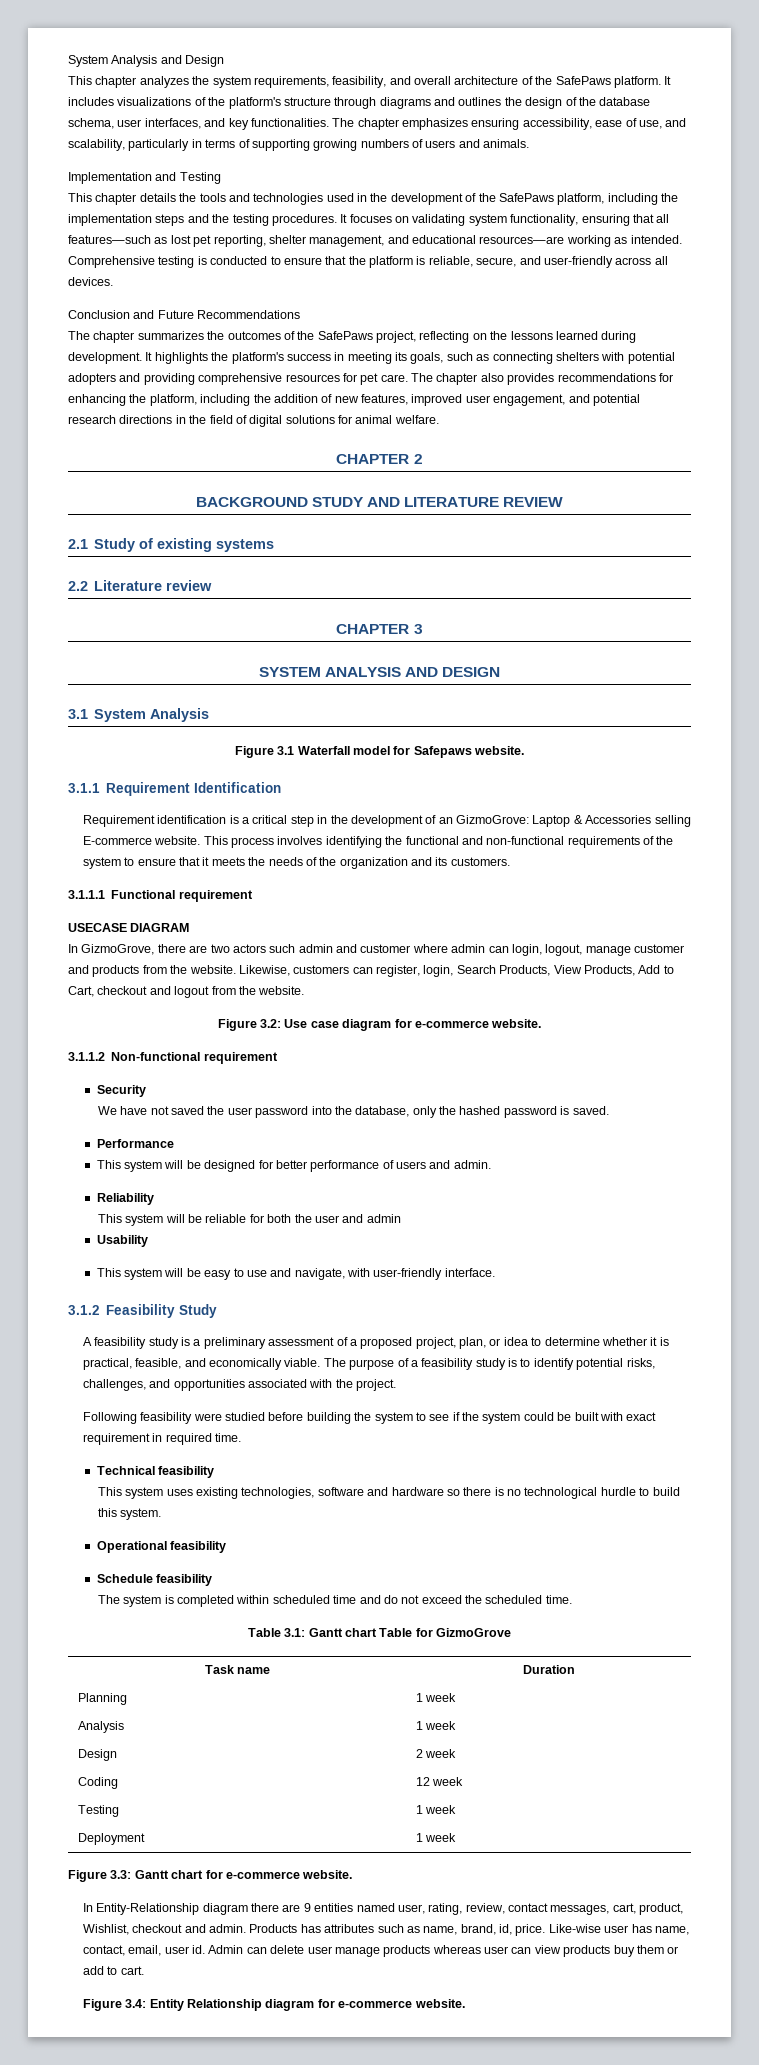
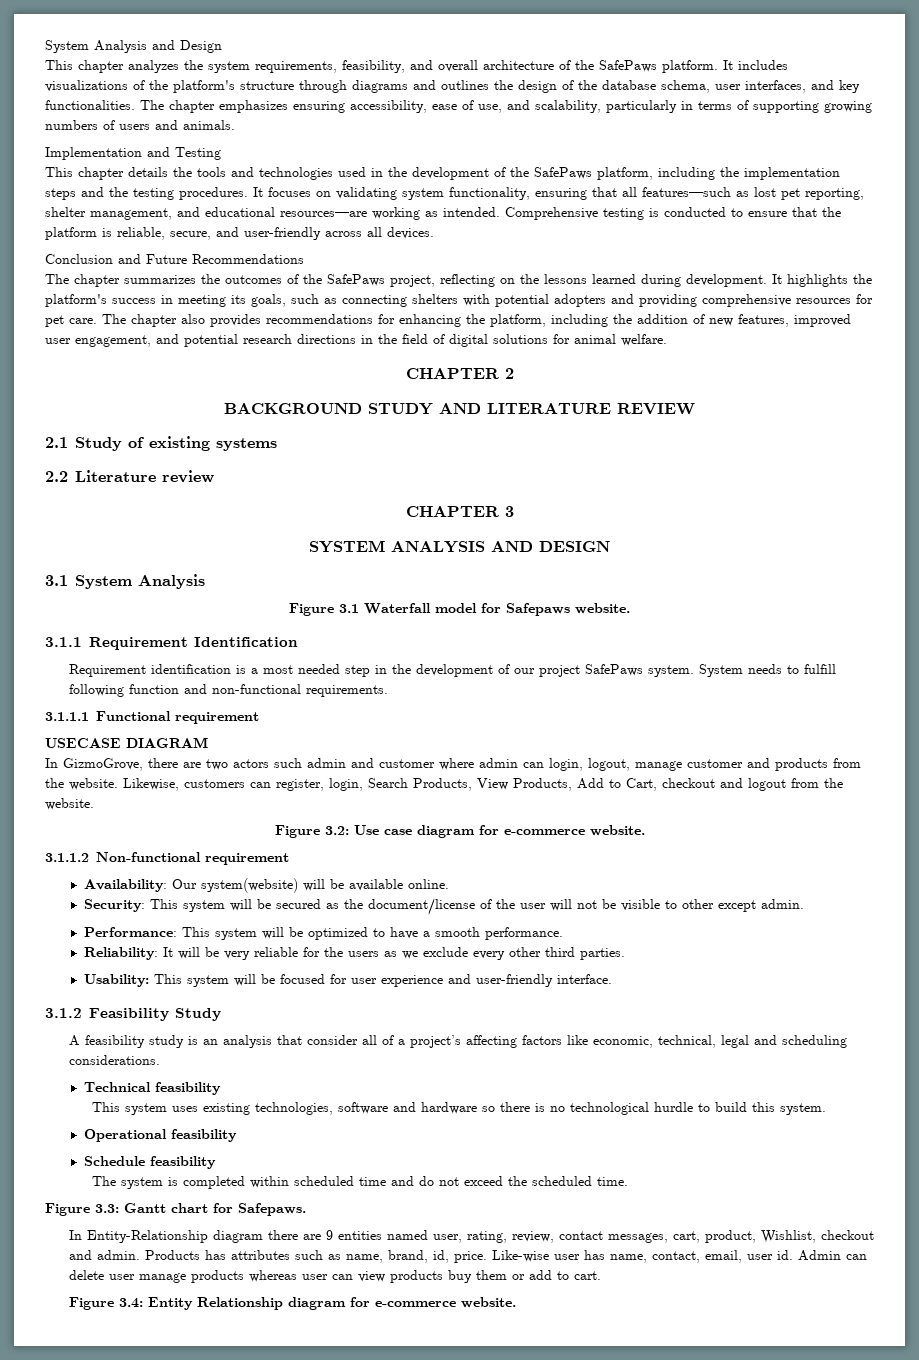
- Requirement identification is a critical step in the development of an GizmoGrove: Laptop & Accessories selling E-commerce website. This process involves identifying the functional and non-functional requirements of the system to ensure that it meets the needs of the organization and its customers.
+ Requirement identification is a most needed step in the development of our project SafePaws system. System needs to fulfill following function and non-functional requirements.
- Security
- We have not saved the user password into the database, only the hashed password is saved.
- Performance
- This system will be designed for better performance of users and admin.
+ Availability: Our system(website) will be available online.
+ Security: This system will be secured as the document/license of the user will not be visible to other except admin.
- Reliability
- This system will be reliable for both the user and admin
- Usability
- This system will be easy to use and navigate, with user-friendly interface.
+ Performance: This system will be optimized to have a smooth performance.
+ Reliability: It will be very reliable for the users as we exclude every other third parties.
+ Usability: This system will be focused for user experience and user-friendly interface.
- A feasibility study is a preliminary assessment of a proposed project, plan, or idea to determine whether it is practical, feasible, and economically viable. The purpose of a feasibility study is to identify potential risks, challenges, and opportunities associated with the project.
- Following feasibility were studied before building the system to see if the system could be built with exact requirement in required time.
+ A feasibility study is an analysis that consider all of a project’s affecting factors like economic, technical, legal and scheduling considerations.
- Table 3.1: Gantt chart Table for GizmoGrove
- Task name | Duration
- Planning | 1 week
- Analysis | 1 week
- Design | 2 week
- Coding | 12 week
- Testing | 1 week
- Deployment | 1 week
- Figure 3.3: Gantt chart for e-commerce website.
+ Figure 3.3: Gantt chart for Safepaws.

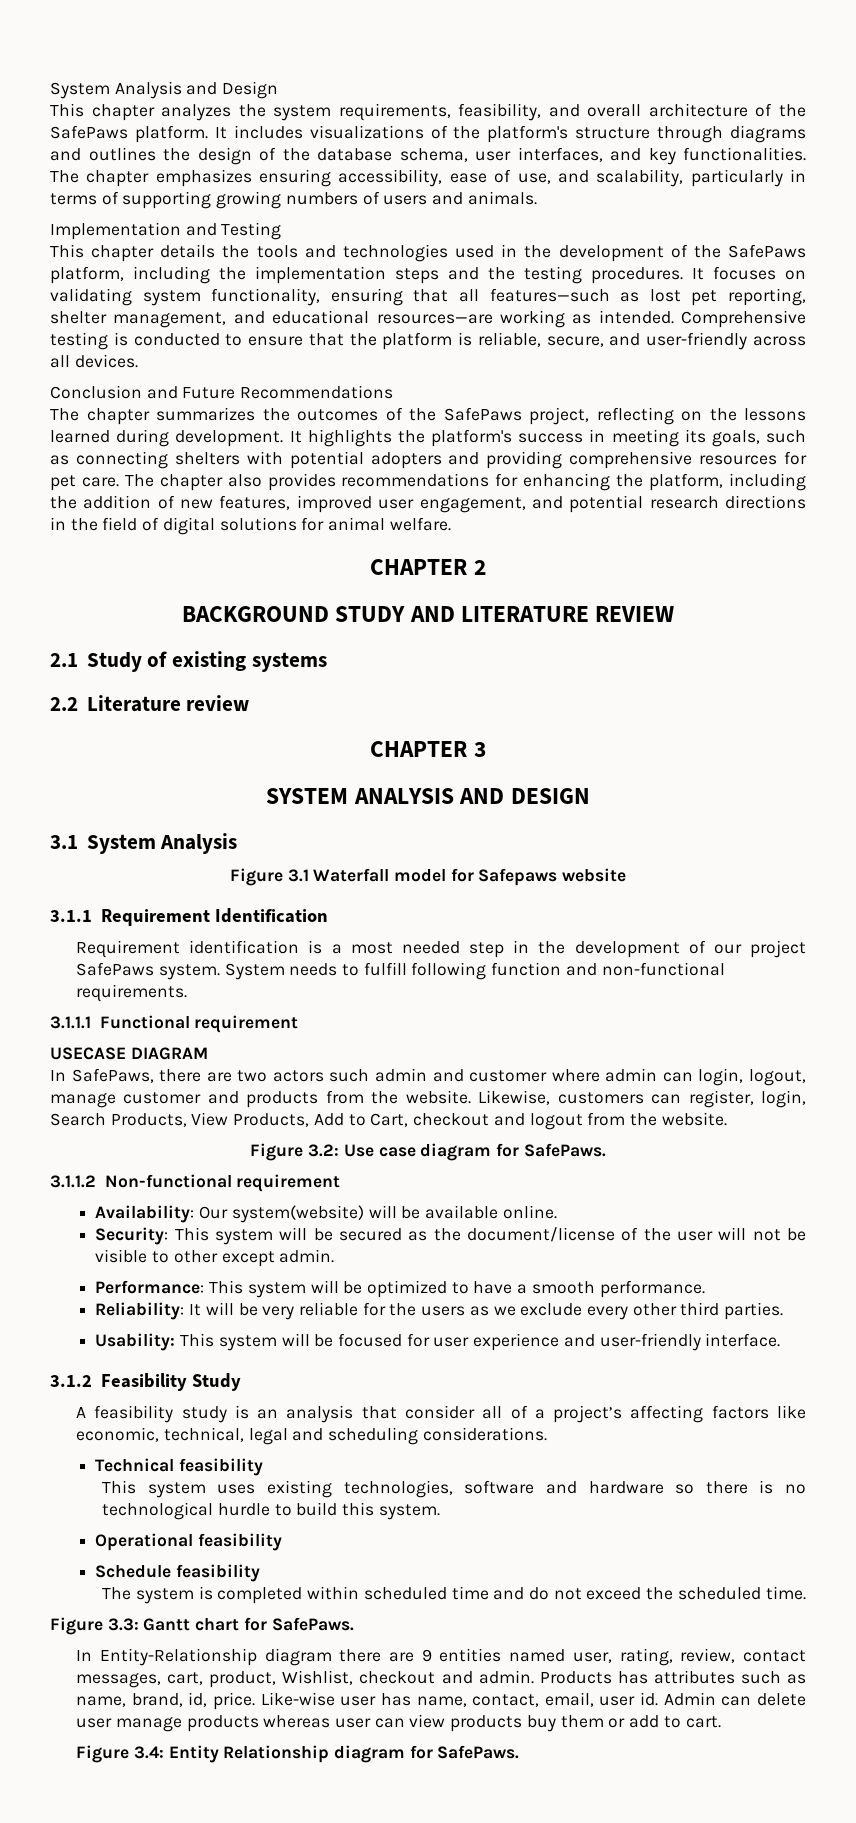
- Figure 3.1 Waterfall model for Safepaws website.
+ Figure 3.1 Waterfall model for Safepaws website
- In GizmoGrove, there are two actors such admin and customer where admin can login, logout, manage customer and products from the website.
+ In SafePaws, there are two actors such admin and customer where admin can login, logout, manage customer and products from the website.
- Figure 3.2: Use case diagram for e-commerce website.
+ Figure 3.2: Use case diagram for SafePaws.
- Figure 3.3: Gantt chart for Safepaws.
+ Figure 3.3: Gantt chart for SafePaws.
- Figure 3.4: Entity Relationship diagram for e-commerce website.
+ Figure 3.4: Entity Relationship diagram for SafePaws.

